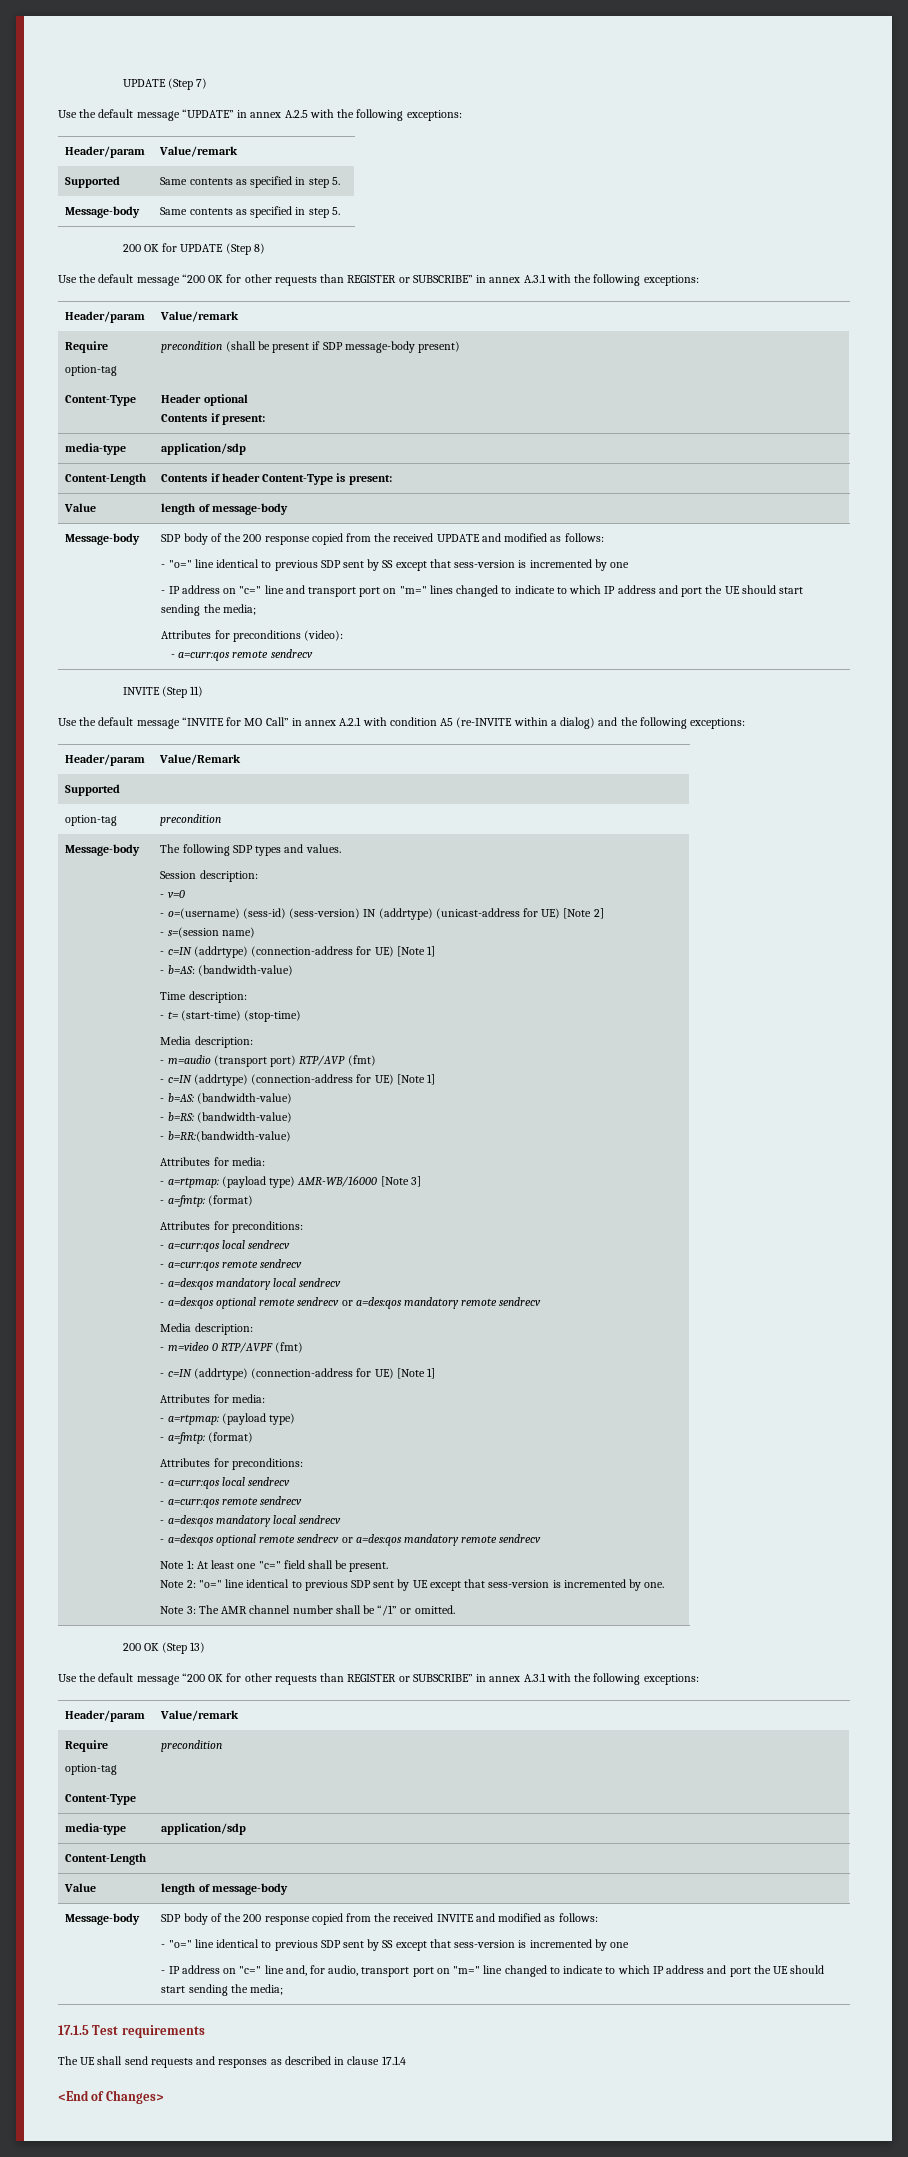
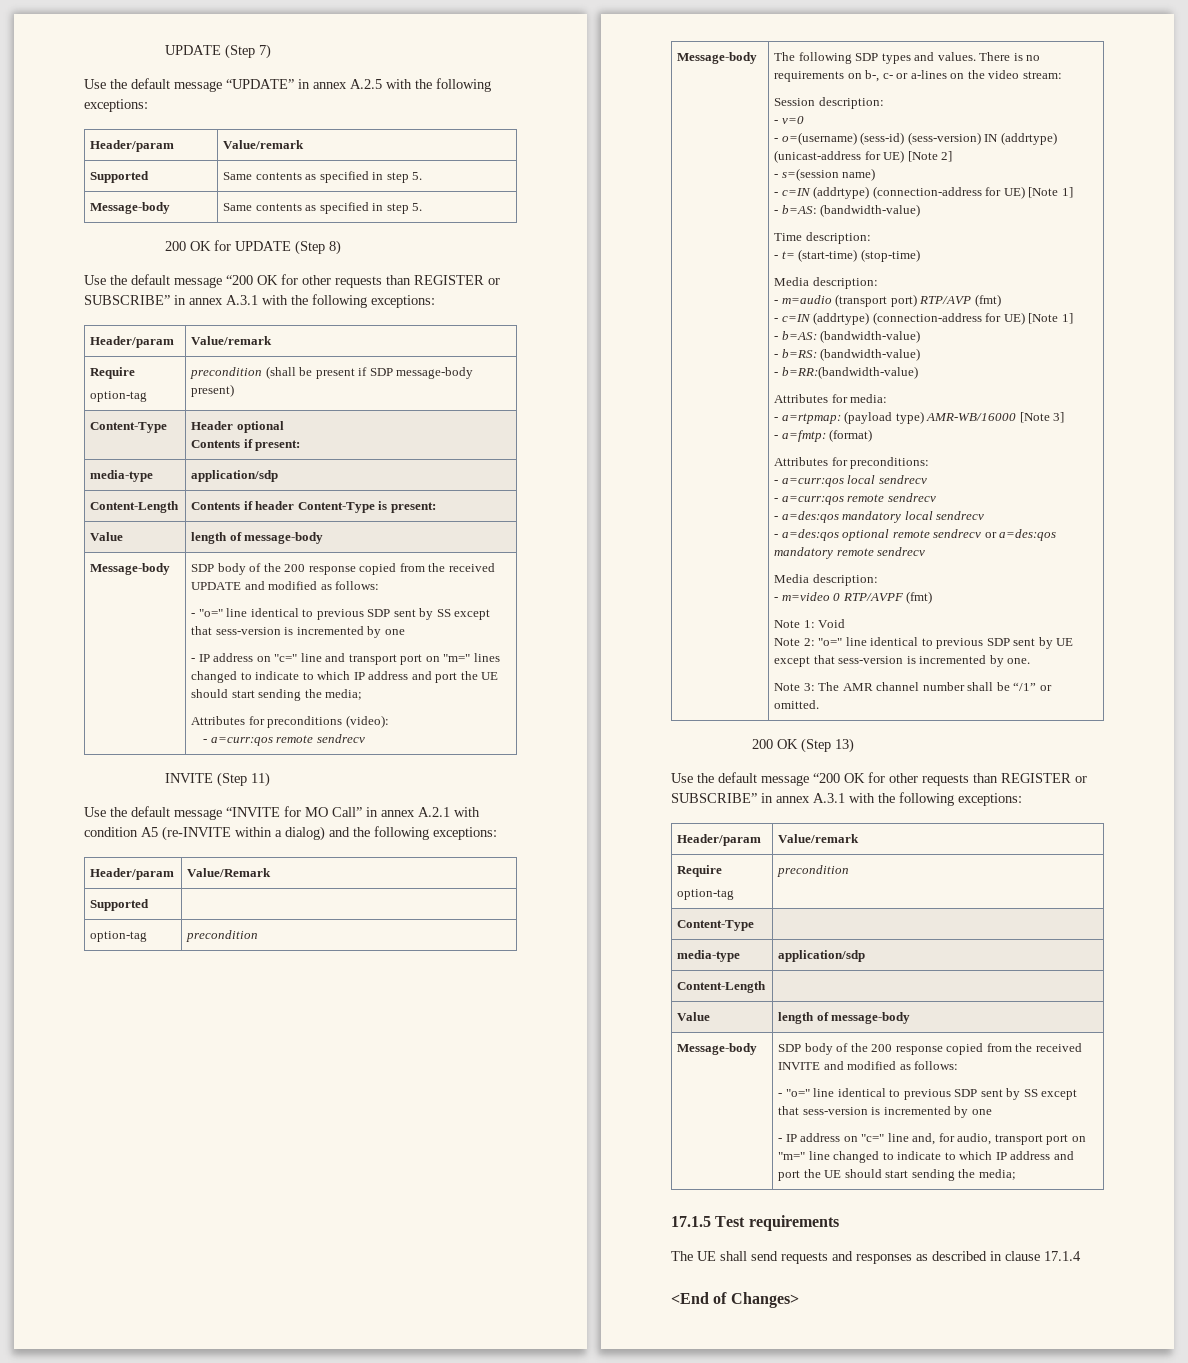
+ There is no requirements on b-, c- or a-lines on the video stream:
  - m=video 0 RTP/AVPF (fmt)
- - c=IN (addrtype) (connection-address for UE) [Note 1]
- Attributes for media:
- - a=rtpmap: (payload type)
- - a=fmtp: (format)
- Attributes for preconditions:
- - a=curr:qos local sendrecv
- - a=curr:qos remote sendrecv
- - a=des:qos mandatory local sendrecv
- - a=des:qos optional remote sendrecv or a=des:qos mandatory remote sendrecv
- Note 1: At least one "c=" field shall be present.
+ Note 1: Void

